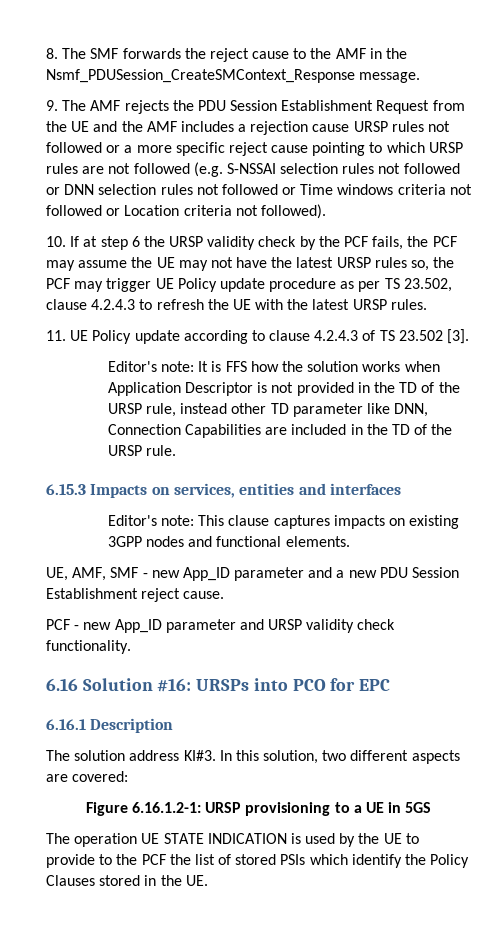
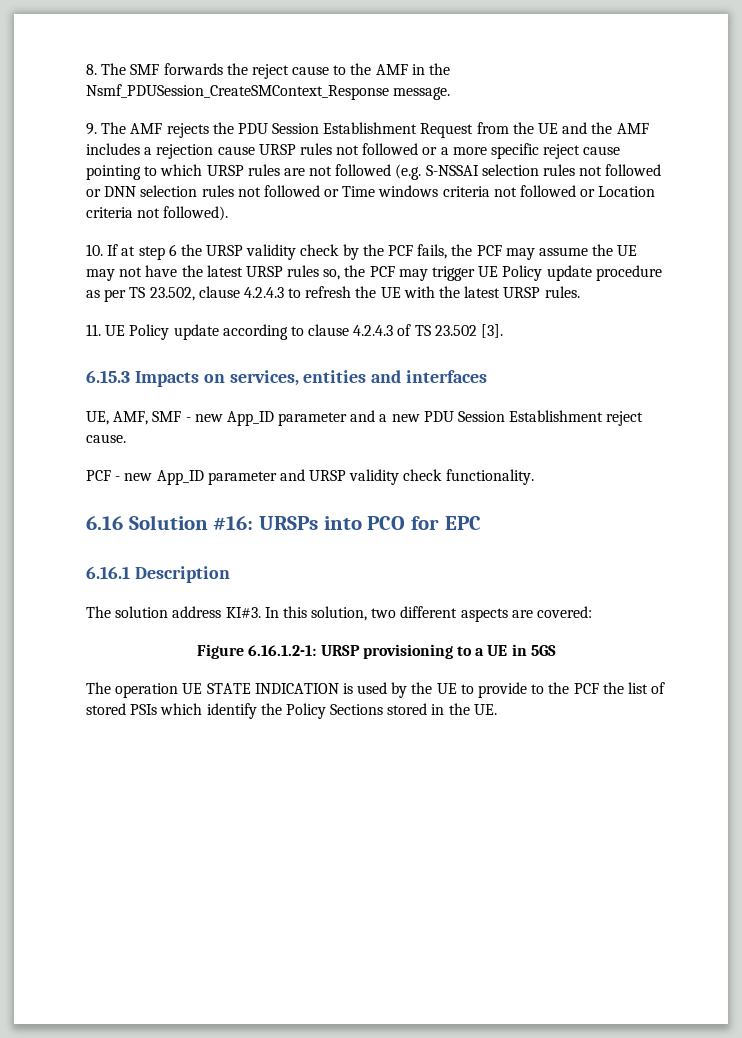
- Editor's note: It is FFS how the solution works when Application Descriptor is not provided in the TD of the URSP rule, instead other TD parameter like DNN, Connection Capabilities are included in the TD of the URSP rule.
- Editor's note: This clause captures impacts on existing 3GPP nodes and functional elements.
- The operation UE STATE INDICATION is used by the UE to provide to the PCF the list of stored PSIs which identify the Policy Clauses stored in the UE.
+ The operation UE STATE INDICATION is used by the UE to provide to the PCF the list of stored PSIs which identify the Policy Sections stored in the UE.

